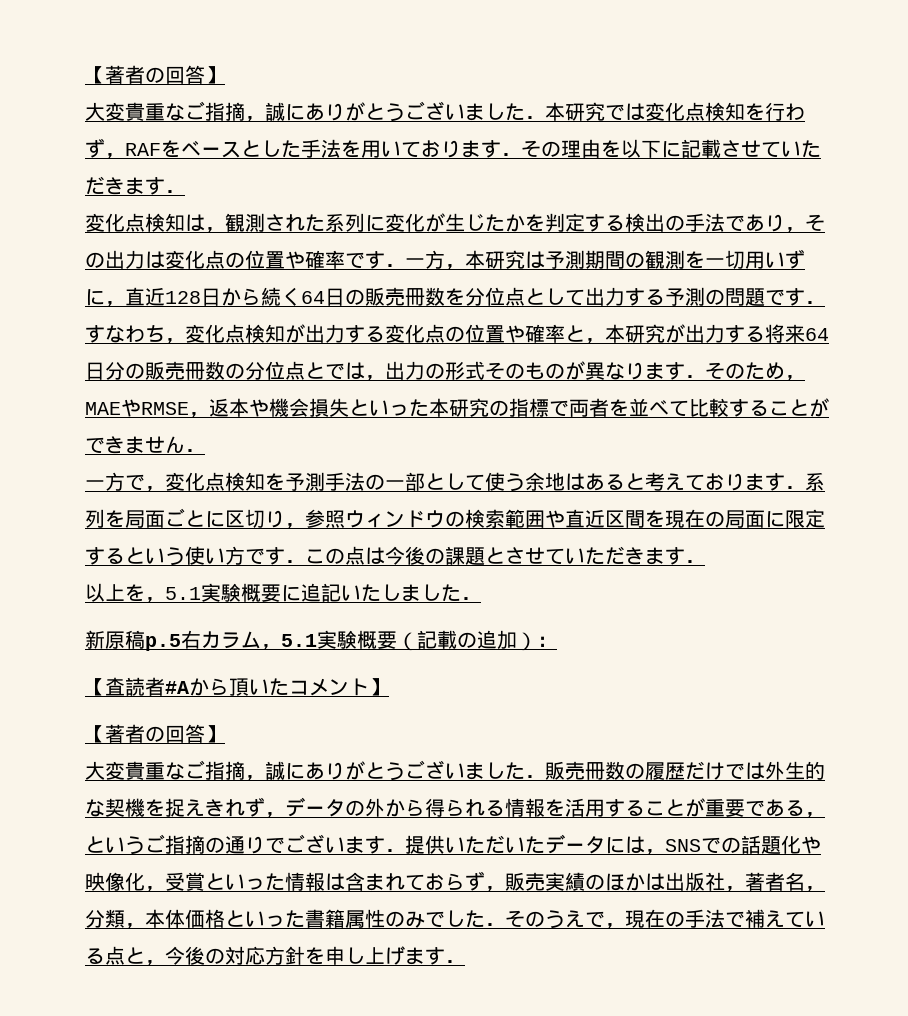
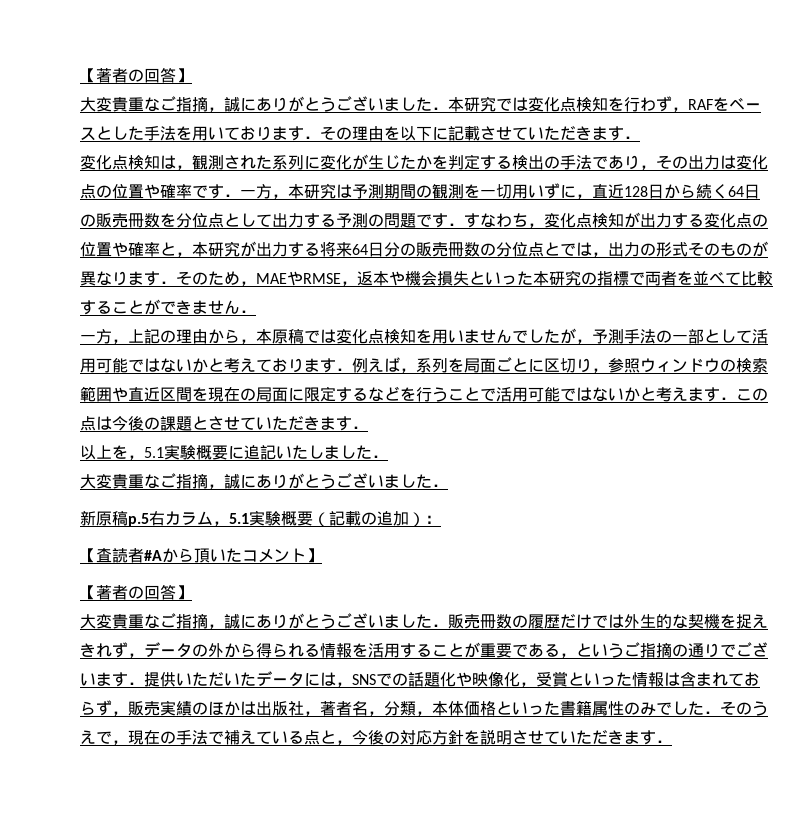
- 一方で，変化点検知を予測手法の一部として使う余地はあると考えております．系列を局面ごとに区切り，参照ウィンドウの検索範囲や直近区間を現在の局面に限定するという使い方です．この点は今後の課題とさせていただきます．
+ 一方，上記の理由から，本原稿では変化点検知を用いませんでしたが，予測手法の一部として活用可能ではないかと考えております．例えば，系列を局面ごとに区切り，参照ウィンドウの検索範囲や直近区間を現在の局面に限定するなどを行うことで活用可能ではないかと考えます．この点は今後の課題とさせていただきます．
  以上を，5.1実験概要に追記いたしました．
+ 大変貴重なご指摘，誠にありがとうございました．
- 大変貴重なご指摘，誠にありがとうございました．販売冊数の履歴だけでは外生的な契機を捉えきれず，データの外から得られる情報を活用することが重要である，というご指摘の通りでございます．提供いただいたデータには，SNSでの話題化や映像化，受賞といった情報は含まれておらず，販売実績のほかは出版社，著者名，分類，本体価格といった書籍属性のみでした．そのうえで，現在の手法で補えている点と，今後の対応方針を申し上げます．
+ 大変貴重なご指摘，誠にありがとうございました．販売冊数の履歴だけでは外生的な契機を捉えきれず，データの外から得られる情報を活用することが重要である，というご指摘の通りでございます．提供いただいたデータには，SNSでの話題化や映像化，受賞といった情報は含まれておらず，販売実績のほかは出版社，著者名，分類，本体価格といった書籍属性のみでした．そのうえで，現在の手法で補えている点と，今後の対応方針を説明させていただきます．

